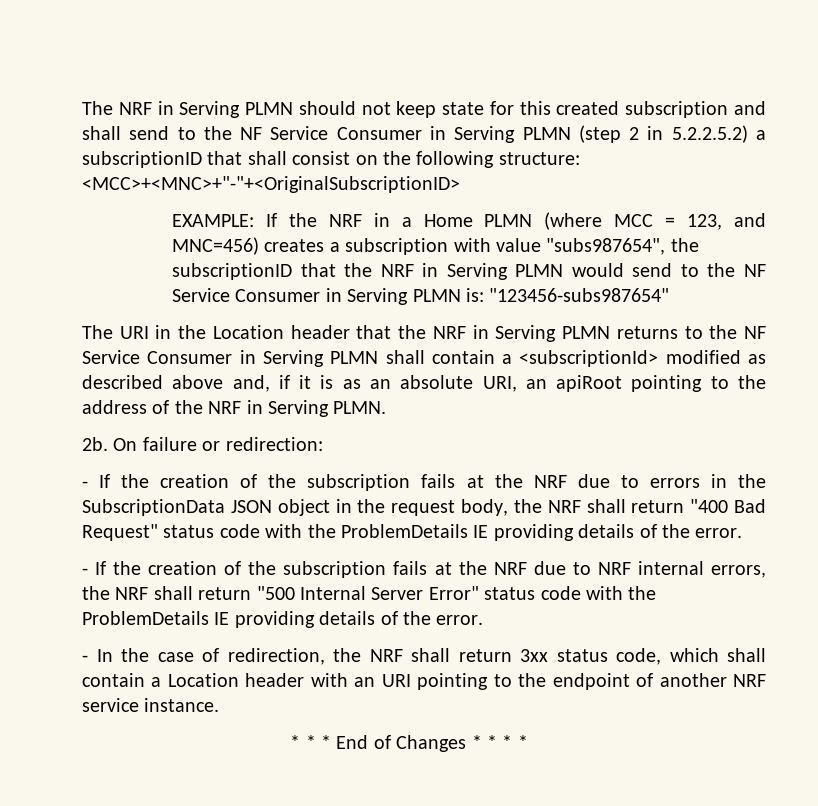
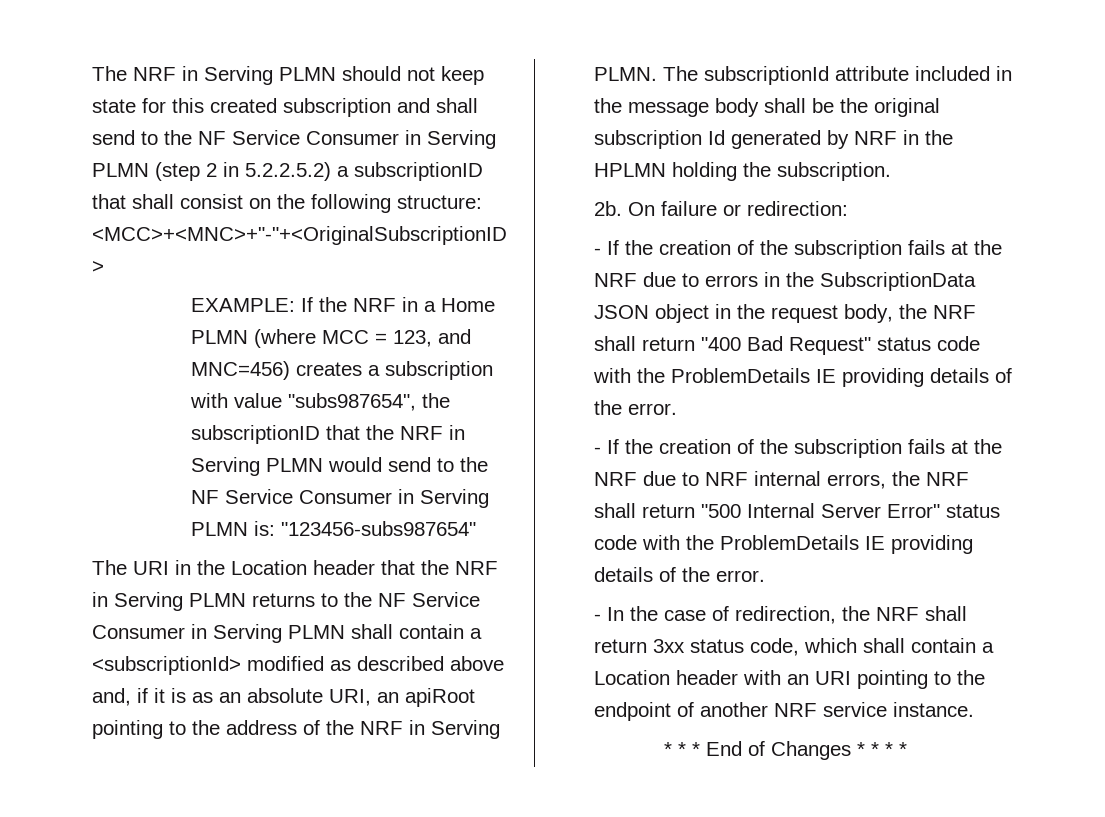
+ The subscriptionId attribute included in the message body shall be the original subscription Id generated by NRF in the HPLMN holding the subscription.

